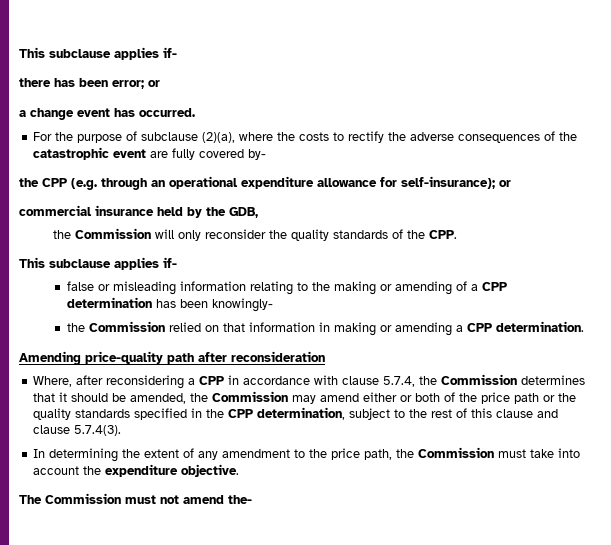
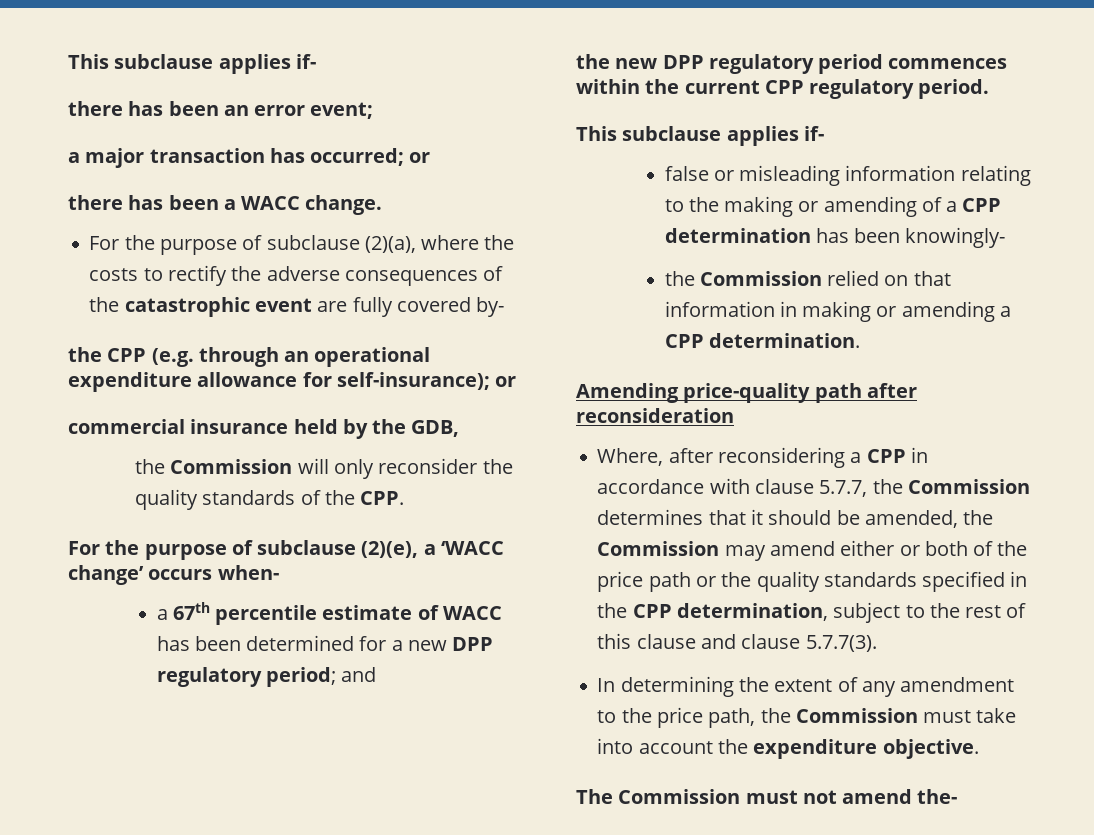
- there has been error; or
- a change event has occurred.
+ there has been an error event;
+ a major transaction has occurred; or
+ there has been a WACC change.
+ For the purpose of subclause (2)(e), a ‘WACC change’ occurs when-
+ a 67th percentile estimate of WACC has been determined for a new DPP regulatory period; and
+ the new DPP regulatory period commences within the current CPP regulatory period.
- Where, after reconsidering a CPP in accordance with clause 5.7.4, the Commission determines that it should be amended, the Commission may amend either or both of the price path or the quality standards specified in the CPP determination, subject to the rest of this clause and clause 5.7.4(3).
+ Where, after reconsidering a CPP in accordance with clause 5.7.7, the Commission determines that it should be amended, the Commission may amend either or both of the price path or the quality standards specified in the CPP determination, subject to the rest of this clause and clause 5.7.7(3).

